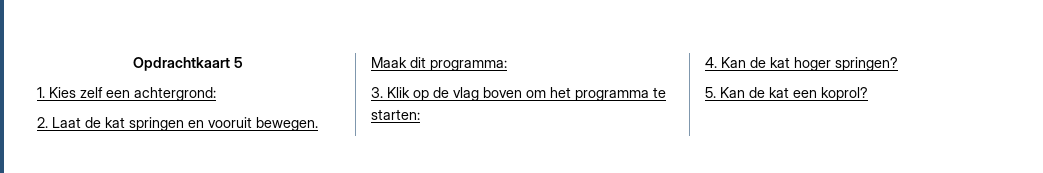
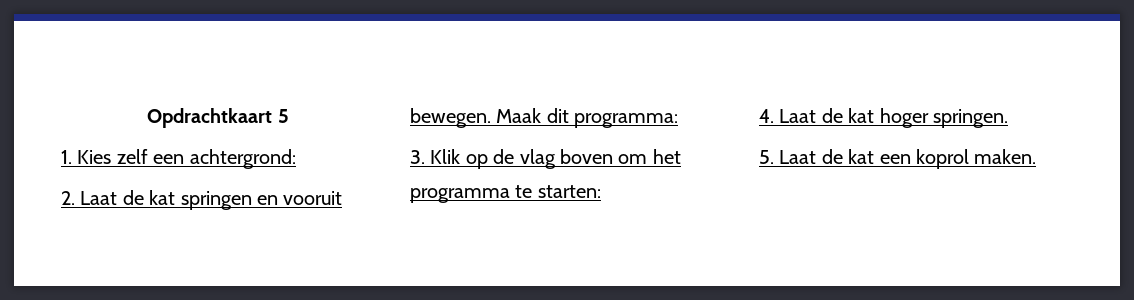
- 4. Kan de kat hoger springen?
+ 4. Laat de kat hoger springen.
- 5. Kan de kat een koprol?
+ 5. Laat de kat een koprol maken.

